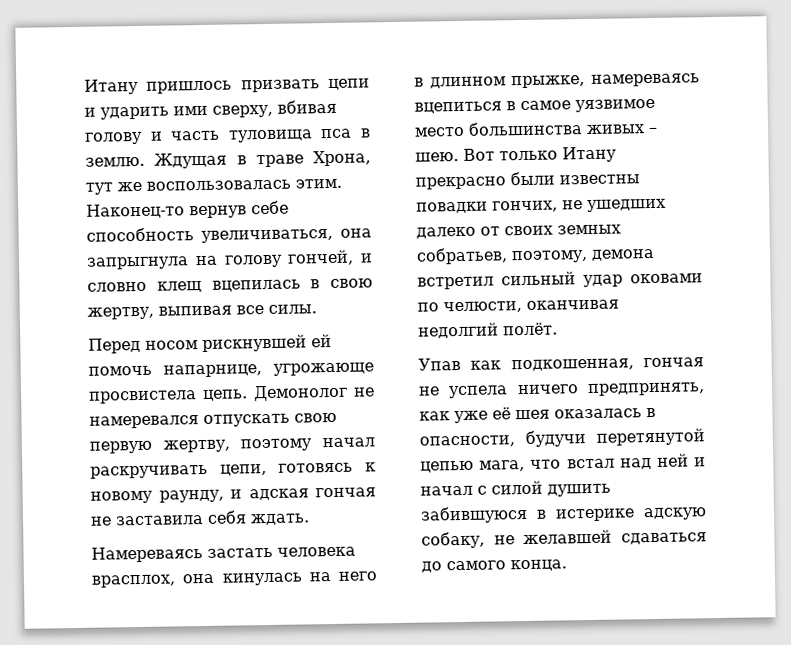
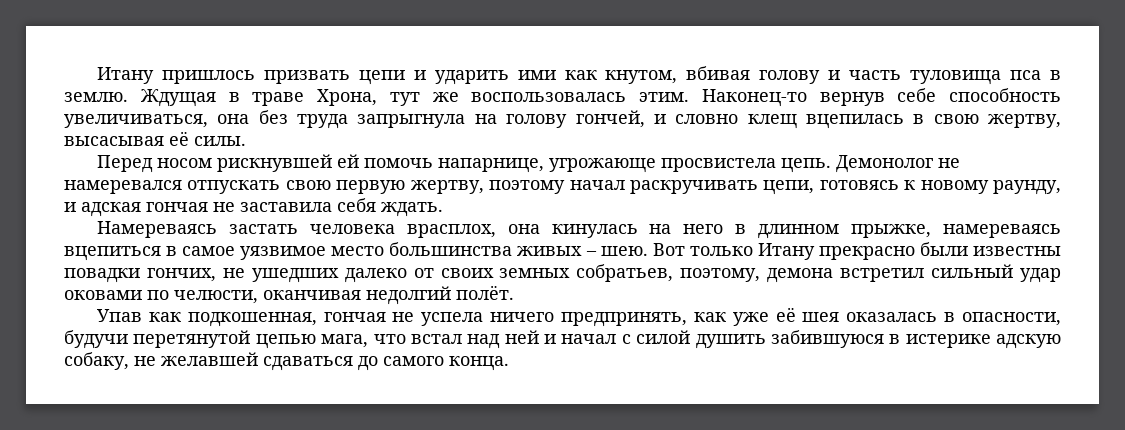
- Итану пришлось призвать цепи и ударить ими сверху, вбивая голову и часть туловища пса в землю.
+ Итану пришлось призвать цепи и ударить ими как кнутом, вбивая голову и часть туловища пса в землю.
- Наконец-то вернув себе способность увеличиваться, она запрыгнула на голову гончей, и словно клещ вцепилась в свою жертву, выпивая все силы.
+ Наконец-то вернув себе способность увеличиваться, она без труда запрыгнула на голову гончей, и словно клещ вцепилась в свою жертву, высасывая её силы.

